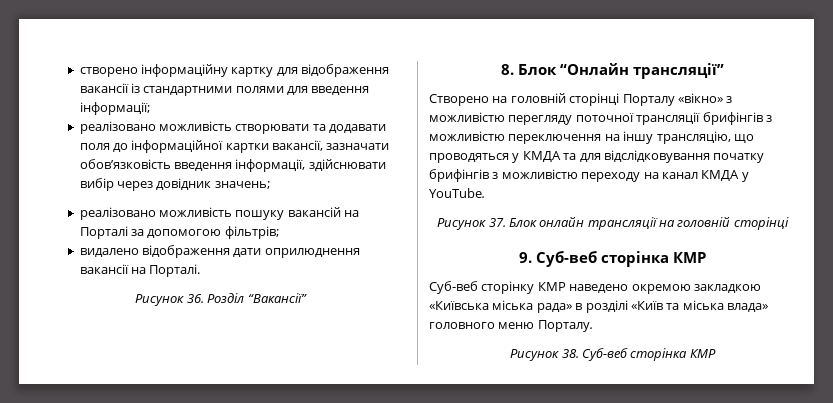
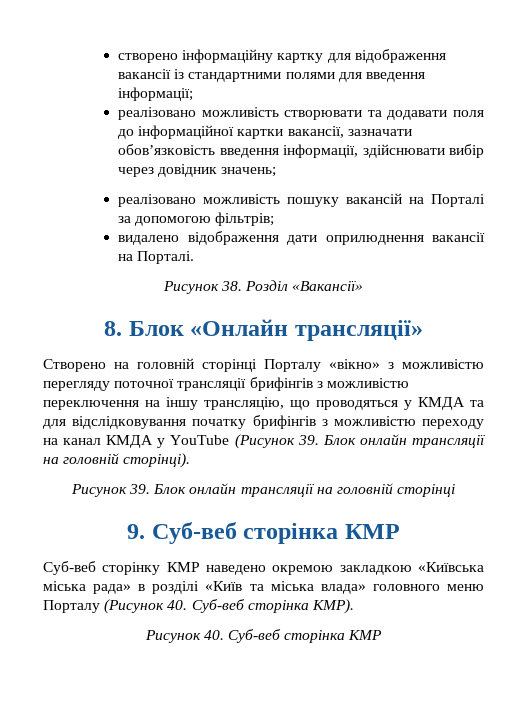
- Рисунок 36. Розділ “Вакансії”
+ Рисунок 38. Розділ «Вакансії»
- 8. Блок “Онлайн трансляції”
+ 8. Блок «Онлайн трансляції»
- Створено на головній сторінці Порталу «вікно» з можливістю перегляду поточної трансляції брифінгів з можливістю переключення на іншу трансляцію, що проводяться у КМДА та для відслідковування початку брифінгів з можливістю переходу на канал КМДА у YouTube.
- Рисунок 37. Блок онлайн трансляції на головній сторінці
+ Створено на головній сторінці Порталу «вікно» з можливістю перегляду поточної трансляції брифінгів з можливістю переключення на іншу трансляцію, що проводяться у КМДА та для відслідковування початку брифінгів з можливістю переходу на канал КМДА у YouTube (Рисунок 39. Блок онлайн трансляції на головній сторінці).
+ Рисунок 39. Блок онлайн трансляції на головній сторінці
- Cуб-веб сторінку КМР наведено окремою закладкою «Київська міська рада» в розділі «Київ та міська влада» головного меню Порталу.
- Рисунок 38. Суб-веб сторінка КМР
+ Cуб-веб сторінку КМР наведено окремою закладкою «Київська міська рада» в розділі «Київ та міська влада» головного меню Порталу (Рисунок 40. Суб-веб сторінка КМР).
+ Рисунок 40. Суб-веб сторінка КМР

